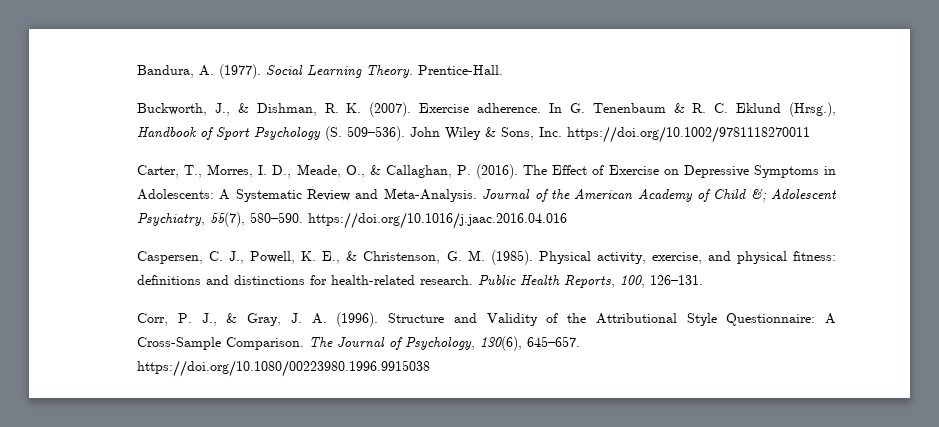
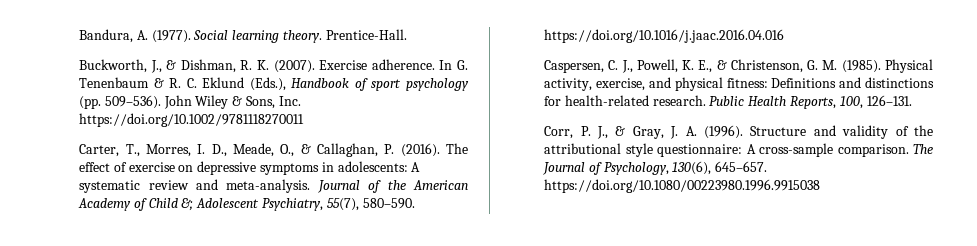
- Social Learning Theory.
+ Social learning theory.
- In G. Tenenbaum & R. C. Eklund (Hrsg.), Handbook of Sport Psychology (S. 509–536).
+ In G. Tenenbaum & R. C. Eklund (Eds.), Handbook of sport psychology (pp. 509–536).
- The Effect of Exercise on Depressive Symptoms in Adolescents: A Systematic Review and Meta-Analysis.
+ The effect of exercise on depressive symptoms in adolescents: A systematic review and meta-analysis.
- Physical activity, exercise, and physical fitness: definitions and distinctions for health-related research.
+ Physical activity, exercise, and physical fitness: Definitions and distinctions for health-related research.
- Structure and Validity of the Attributional Style Questionnaire: A Cross-Sample Comparison.
+ Structure and validity of the attributional style questionnaire: A cross-sample comparison.

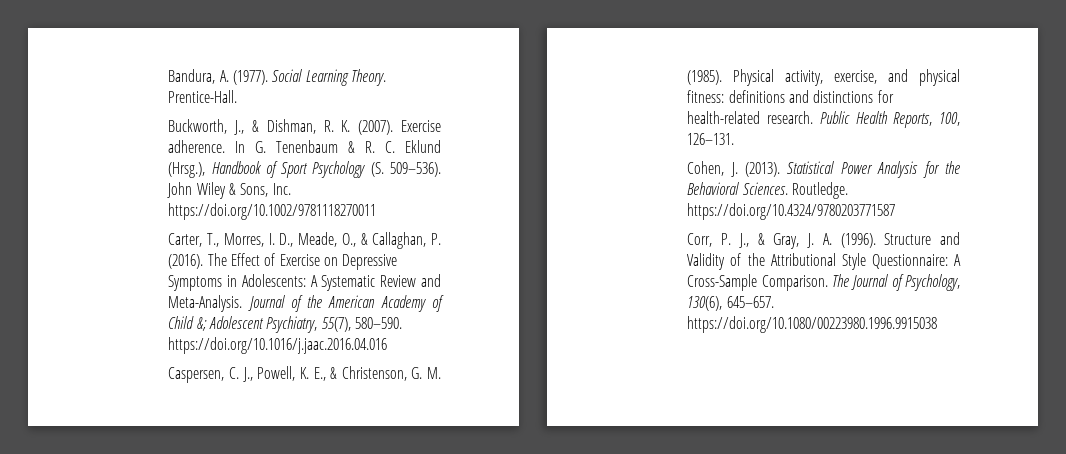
- Social learning theory.
+ Social Learning Theory.
- In G. Tenenbaum & R. C. Eklund (Eds.), Handbook of sport psychology (pp. 509–536).
+ In G. Tenenbaum & R. C. Eklund (Hrsg.), Handbook of Sport Psychology (S. 509–536).
- The effect of exercise on depressive symptoms in adolescents: A systematic review and meta-analysis.
+ The Effect of Exercise on Depressive Symptoms in Adolescents: A Systematic Review and Meta-Analysis.
- Physical activity, exercise, and physical fitness: Definitions and distinctions for health-related research.
+ Physical activity, exercise, and physical fitness: definitions and distinctions for health-related research.
+ Cohen, J. (2013). Statistical Power Analysis for the Behavioral Sciences. Routledge. https://doi.org/10.4324/9780203771587
- Structure and validity of the attributional style questionnaire: A cross-sample comparison.
+ Structure and Validity of the Attributional Style Questionnaire: A Cross-Sample Comparison.

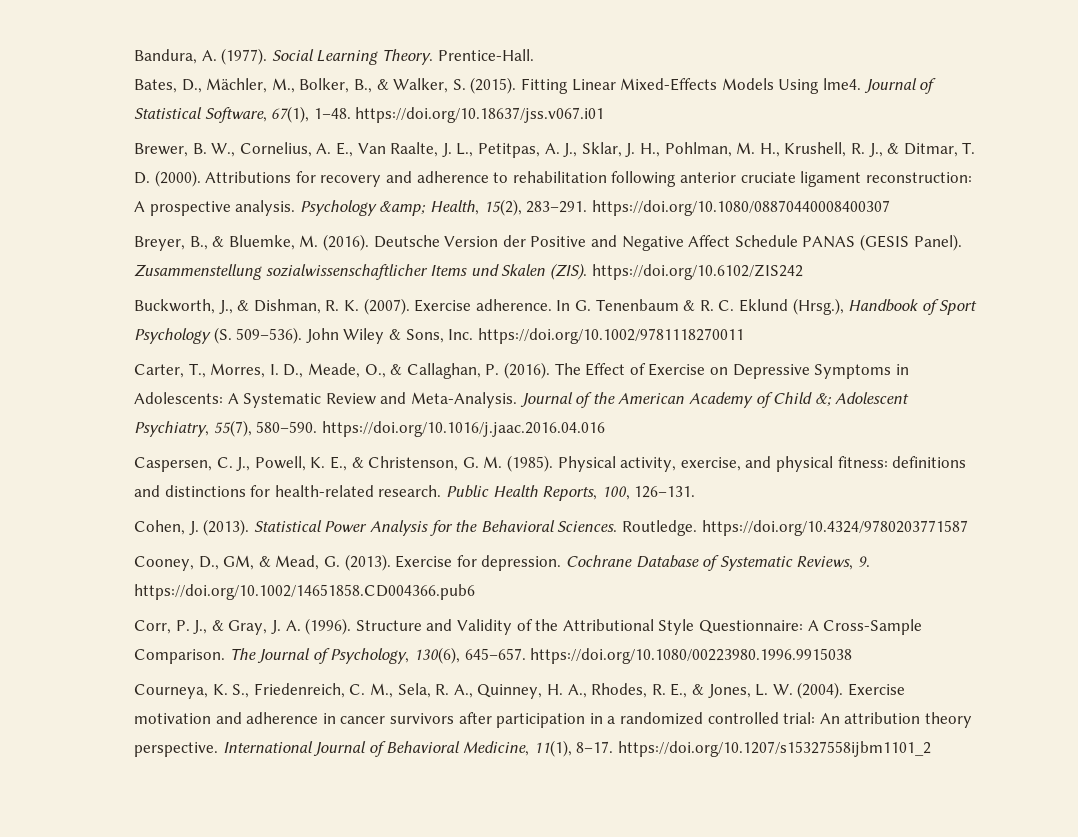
+ Bates, D., Mächler, M., Bolker, B., & Walker, S. (2015). Fitting Linear Mixed-Effects Models Using lme4. Journal of Statistical Software, 67(1), 1–48. https://doi.org/10.18637/jss.v067.i01
+ Brewer, B. W., Cornelius, A. E., Van Raalte, J. L., Petitpas, A. J., Sklar, J. H., Pohlman, M. H., Krushell, R. J., & Ditmar, T. D. (2000). Attributions for recovery and adherence to rehabilitation following anterior cruciate ligament reconstruction: A prospective analysis. Psychology &amp; Health, 15(2), 283–291. https://doi.org/10.1080/08870440008400307
+ Breyer, B., & Bluemke, M. (2016). Deutsche Version der Positive and Negative Affect Schedule PANAS (GESIS Panel). Zusammenstellung sozialwissenschaftlicher Items und Skalen (ZIS). https://doi.org/10.6102/ZIS242
+ Cooney, D., GM, & Mead, G. (2013). Exercise for depression. Cochrane Database of Systematic Reviews, 9. https://doi.org/10.1002/14651858.CD004366.pub6
+ Courneya, K. S., Friedenreich, C. M., Sela, R. A., Quinney, H. A., Rhodes, R. E., & Jones, L. W. (2004). Exercise motivation and adherence in cancer survivors after participation in a randomized controlled trial: An attribution theory perspective. International Journal of Behavioral Medicine, 11(1), 8–17. https://doi.org/10.1207/s15327558ijbm1101_2

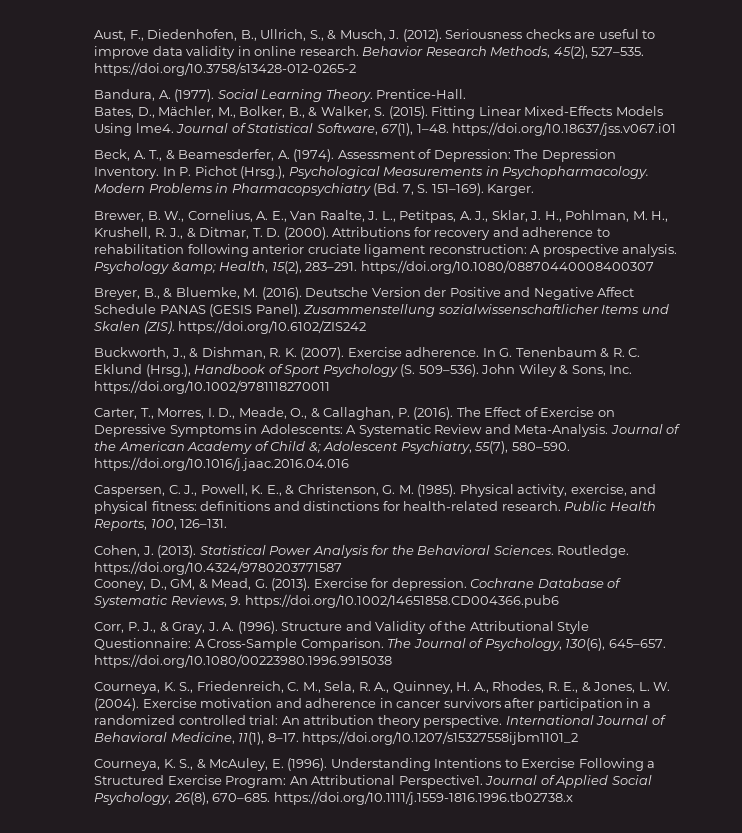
+ Aust, F., Diedenhofen, B., Ullrich, S., & Musch, J. (2012). Seriousness checks are useful to improve data validity in online research. Behavior Research Methods, 45(2), 527–535. https://doi.org/10.3758/s13428-012-0265-2
+ Beck, A. T., & Beamesderfer, A. (1974). Assessment of Depression: The Depression Inventory. In P. Pichot (Hrsg.), Psychological Measurements in Psychopharmacology. Modern Problems in Pharmacopsychiatry (Bd. 7, S. 151–169). Karger.
+ Courneya, K. S., & McAuley, E. (1996). Understanding Intentions to Exercise Following a Structured Exercise Program: An Attributional Perspective1. Journal of Applied Social Psychology, 26(8), 670–685. https://doi.org/10.1111/j.1559-1816.1996.tb02738.x

